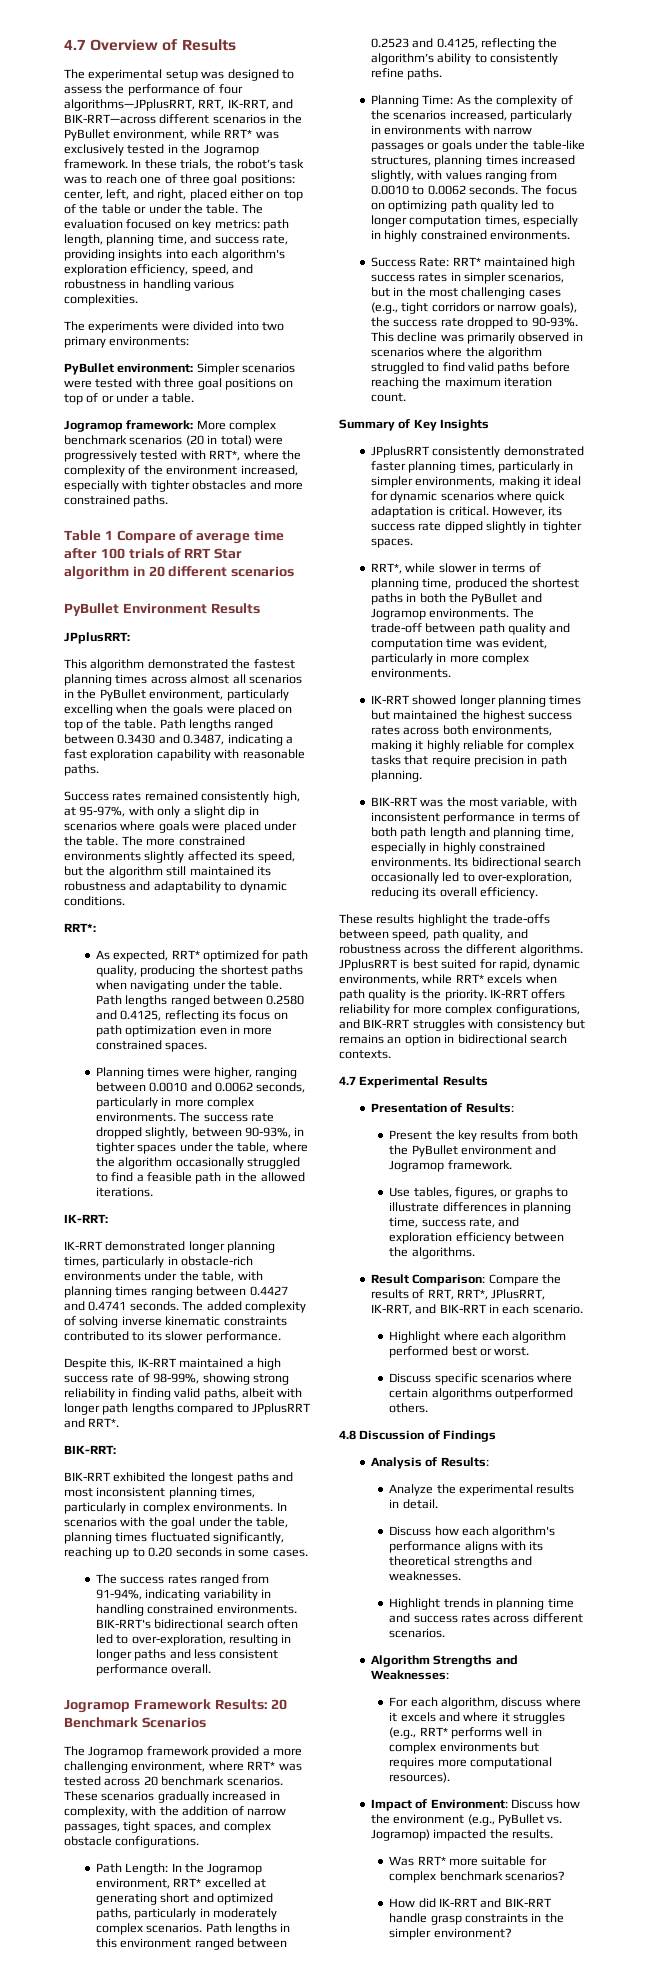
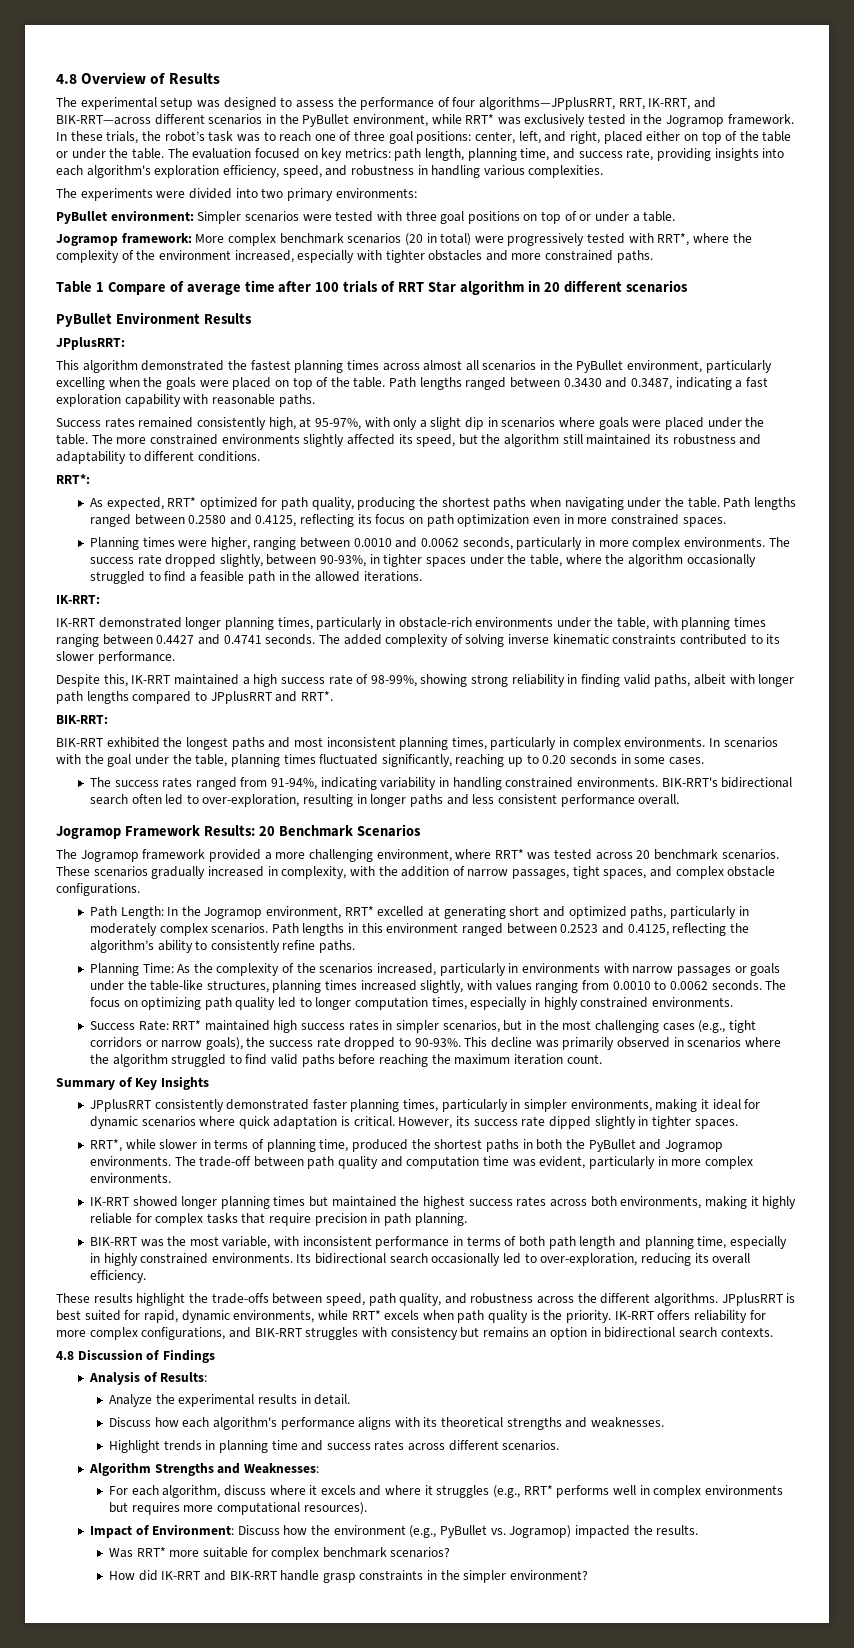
- 4.7 Overview of Results
+ 4.8 Overview of Results
- The more constrained environments slightly affected its speed, but the algorithm still maintained its robustness and adaptability to dynamic conditions.
+ The more constrained environments slightly affected its speed, but the algorithm still maintained its robustness and adaptability to different conditions.
- 4.7 Experimental Results
- Presentation of Results:
- Present the key results from both the PyBullet environment and Jogramop framework.
- Use tables, figures, or graphs to illustrate differences in planning time, success rate, and exploration efficiency between the algorithms.
- Result Comparison: Compare the results of RRT, RRT*, JPlusRRT, IK-RRT, and BIK-RRT in each scenario.
- Highlight where each algorithm performed best or worst.
- Discuss specific scenarios where certain algorithms outperformed others.

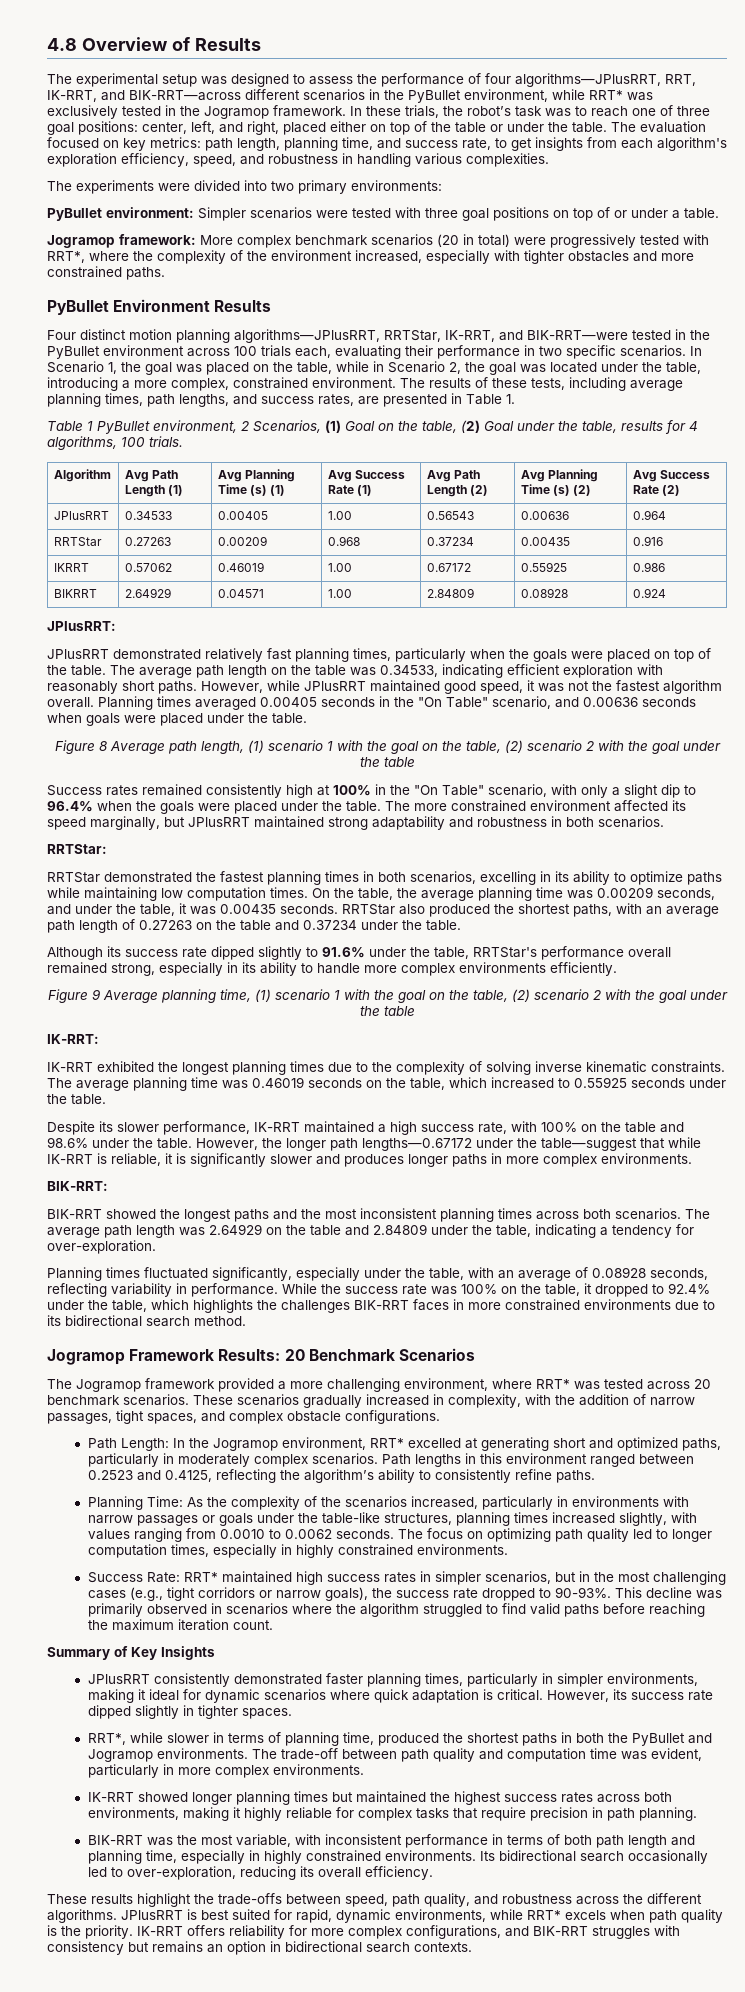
- The experimental setup was designed to assess the performance of four algorithms—JPplusRRT, RRT, IK-RRT, and BIK-RRT—across different scenarios in the PyBullet environment, while RRT* was exclusively tested in the Jogramop framework.
+ The experimental setup was designed to assess the performance of four algorithms—JPlusRRT, RRT, IK-RRT, and BIK-RRT—across different scenarios in the PyBullet environment, while RRT* was exclusively tested in the Jogramop framework.
- The evaluation focused on key metrics: path length, planning time, and success rate, providing insights into each algorithm's exploration efficiency, speed, and robustness in handling various complexities.
+ The evaluation focused on key metrics: path length, planning time, and success rate, to get insights from each algorithm's exploration efficiency, speed, and robustness in handling various complexities.
- Table 1 Compare of average time after 100 trials of RRT Star algorithm in 20 different scenarios
  PyBullet Environment Results
- JPplusRRT:
- This algorithm demonstrated the fastest planning times across almost all scenarios in the PyBullet environment, particularly excelling when the goals were placed on top of the table.
+ Four distinct motion planning algorithms—JPlusRRT, RRTStar, IK-RRT, and BIK-RRT—were tested in the PyBullet environment across 100 trials each, evaluating their performance in two specific scenarios. In Scenario 1, the goal was placed on the table, while in Scenario 2, the goal was located under the table, introducing a more complex, constrained environment. The results of these tests, including average planning times, path lengths, and success rates, are presented in Table 1.
+ Table 1 PyBullet environment, 2 Scenarios, (1) Goal on the table, (2) Goal under the table, results for 4 algorithms, 100 trials.
+ Algorithm | Avg Path Length (1) | Avg Planning Time (s) (1) | Avg Success Rate (1) | Avg Path Length (2) | Avg Planning Time (s) (2) | Avg Success Rate (2)
+ JPlusRRT | 0.34533 | 0.00405 | 1.00 | 0.56543 | 0.00636 | 0.964
+ RRTStar | 0.27263 | 0.00209 | 0.968 | 0.37234 | 0.00435 | 0.916
+ IKRRT | 0.57062 | 0.46019 | 1.00 | 0.67172 | 0.55925 | 0.986
+ BIKRRT | 2.64929 | 0.04571 | 1.00 | 2.84809 | 0.08928 | 0.924
+ JPlusRRT:
+ JPlusRRT demonstrated relatively fast planning times, particularly when the goals were placed on top of the table.
- Path lengths ranged between 0.3430 and 0.3487, indicating a fast exploration capability with reasonable paths.
- Success rates remained consistently high, at 95-97%, with only a slight dip in scenarios where goals were placed under the table.
+ The average path length on the table was 0.34533, indicating efficient exploration with reasonably short paths. However, while JPlusRRT maintained good speed, it was not the fastest algorithm overall. Planning times averaged 0.00405 seconds in the "On Table" scenario, and 0.00636 seconds when goals were placed under the table.
+ Figure 8 Average path length, (1) scenario 1 with the goal on the table, (2) scenario 2 with the goal under the table
+ Success rates remained consistently high at 100% in the "On Table" scenario, with only a slight dip to 96.4% when the goals were placed under the table.
- The more constrained environments slightly affected its speed, but the algorithm still maintained its robustness and adaptability to different conditions.
- RRT*:
- As expected, RRT* optimized for path quality, producing the shortest paths when navigating under the table. Path lengths ranged between 0.2580 and 0.4125, reflecting its focus on path optimization even in more constrained spaces.
- Planning times were higher, ranging between 0.0010 and 0.0062 seconds, particularly in more complex environments. The success rate dropped slightly, between 90-93%, in tighter spaces under the table, where the algorithm occasionally struggled to find a feasible path in the allowed iterations.
+ The more constrained environment affected its speed marginally, but JPlusRRT maintained strong adaptability and robustness in both scenarios.
+ RRTStar:
+ RRTStar demonstrated the fastest planning times in both scenarios, excelling in its ability to optimize paths while maintaining low computation times. On the table, the average planning time was 0.00209 seconds, and under the table, it was 0.00435 seconds. RRTStar also produced the shortest paths, with an average path length of 0.27263 on the table and 0.37234 under the table.
+ Although its success rate dipped slightly to 91.6% under the table, RRTStar's performance overall remained strong, especially in its ability to handle more complex environments efficiently.
+ Figure 9 Average planning time, (1) scenario 1 with the goal on the table, (2) scenario 2 with the goal under the table
  IK-RRT:
- IK-RRT demonstrated longer planning times, particularly in obstacle-rich environments under the table, with planning times ranging between 0.4427 and 0.4741 seconds. The added complexity of solving inverse kinematic constraints contributed to its slower performance.
- Despite this, IK-RRT maintained a high success rate of 98-99%, showing strong reliability in finding valid paths, albeit with longer path lengths compared to JPplusRRT and RRT*.
+ IK-RRT exhibited the longest planning times due to the complexity of solving inverse kinematic constraints. The average planning time was 0.46019 seconds on the table, which increased to 0.55925 seconds under the table.
+ Despite its slower performance, IK-RRT maintained a high success rate, with 100% on the table and 98.6% under the table. However, the longer path lengths—0.67172 under the table—suggest that while IK-RRT is reliable, it is significantly slower and produces longer paths in more complex environments.
- BIK-RRT exhibited the longest paths and most inconsistent planning times, particularly in complex environments. In scenarios with the goal under the table, planning times fluctuated significantly, reaching up to 0.20 seconds in some cases.
- The success rates ranged from 91-94%, indicating variability in handling constrained environments. BIK-RRT's bidirectional search often led to over-exploration, resulting in longer paths and less consistent performance overall.
+ BIK-RRT showed the longest paths and the most inconsistent planning times across both scenarios. The average path length was 2.64929 on the table and 2.84809 under the table, indicating a tendency for over-exploration.
+ Planning times fluctuated significantly, especially under the table, with an average of 0.08928 seconds, reflecting variability in performance. While the success rate was 100% on the table, it dropped to 92.4% under the table, which highlights the challenges BIK-RRT faces in more constrained environments due to its bidirectional search method.
- JPplusRRT consistently demonstrated faster planning times, particularly in simpler environments, making it ideal for dynamic scenarios where quick adaptation is critical.
+ JPlusRRT consistently demonstrated faster planning times, particularly in simpler environments, making it ideal for dynamic scenarios where quick adaptation is critical.
- JPplusRRT is best suited for rapid, dynamic environments, while RRT* excels when path quality is the priority.
+ JPlusRRT is best suited for rapid, dynamic environments, while RRT* excels when path quality is the priority.
- 4.8 Discussion of Findings
- Analysis of Results:
- Analyze the experimental results in detail.
- Discuss how each algorithm's performance aligns with its theoretical strengths and weaknesses.
- Highlight trends in planning time and success rates across different scenarios.
- Algorithm Strengths and Weaknesses:
- For each algorithm, discuss where it excels and where it struggles (e.g., RRT* performs well in complex environments but requires more computational resources).
- Impact of Environment: Discuss how the environment (e.g., PyBullet vs. Jogramop) impacted the results.
- Was RRT* more suitable for complex benchmark scenarios?
- How did IK-RRT and BIK-RRT handle grasp constraints in the simpler environment?

